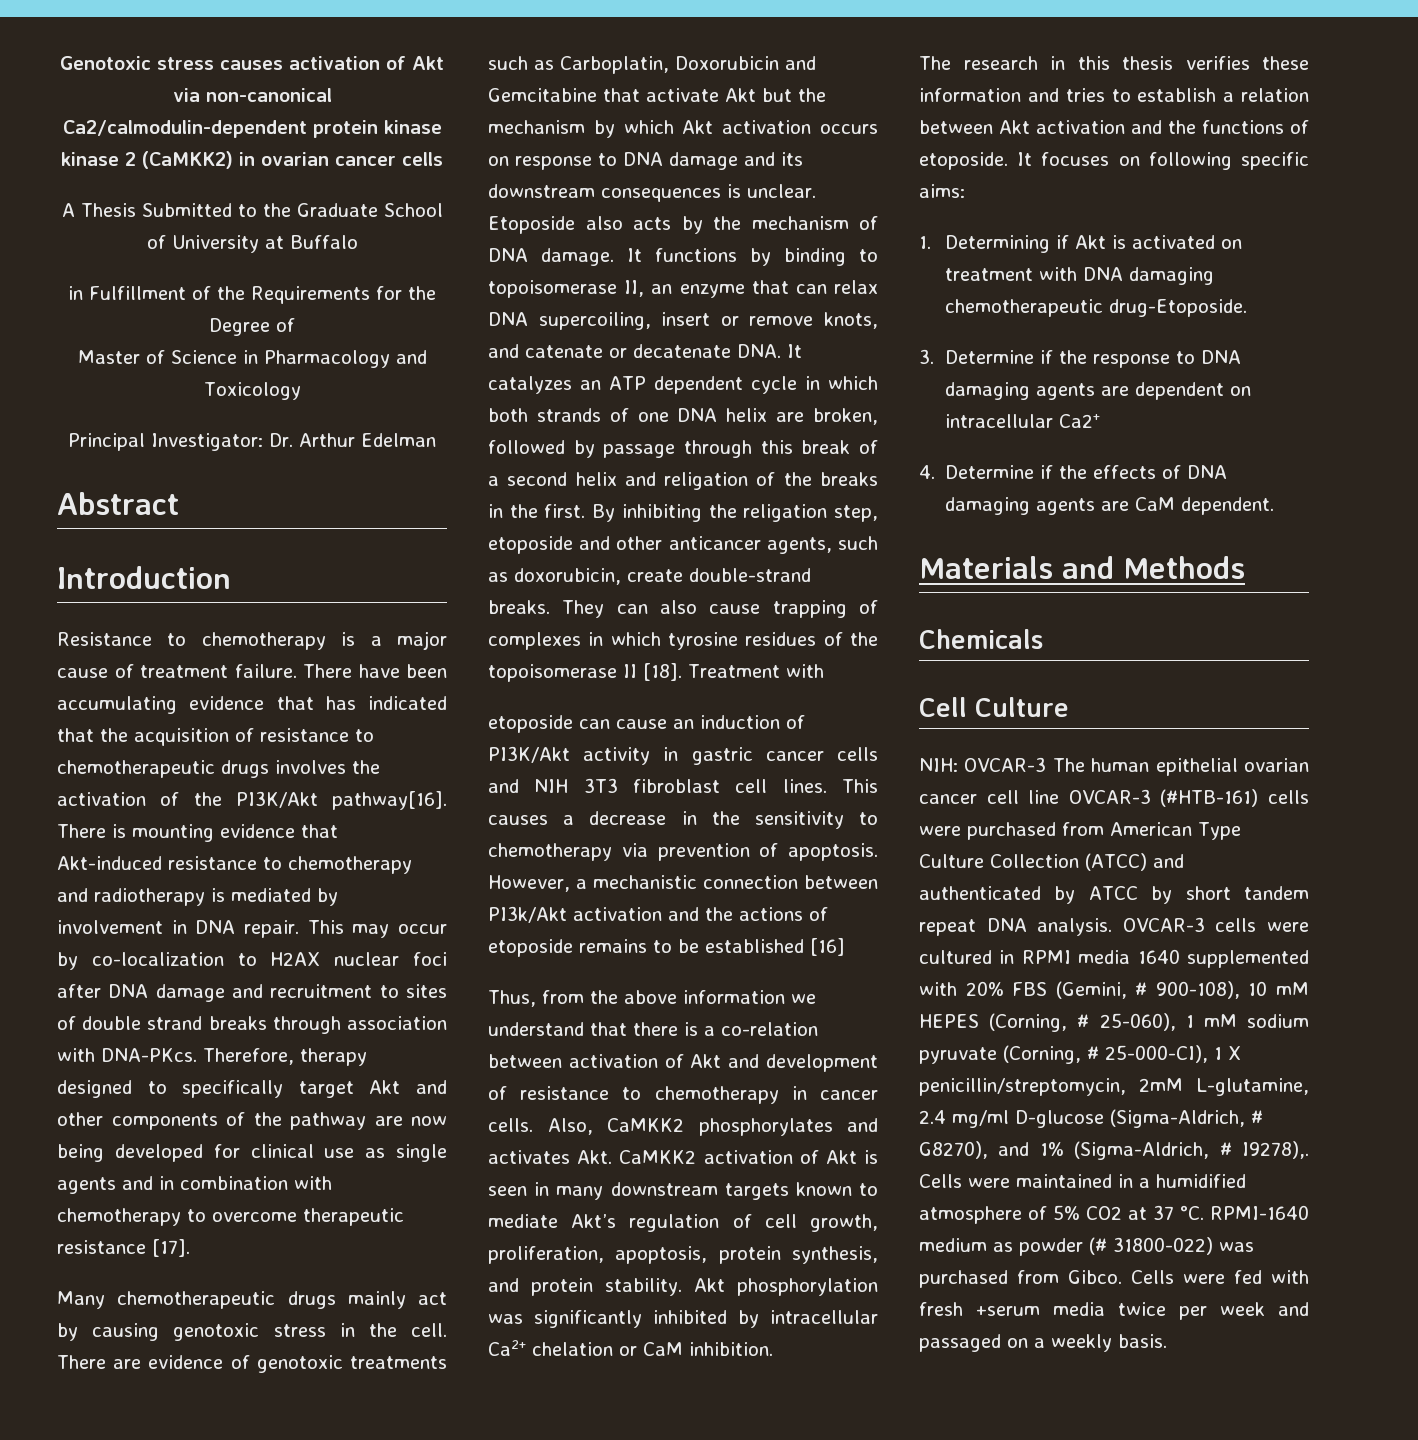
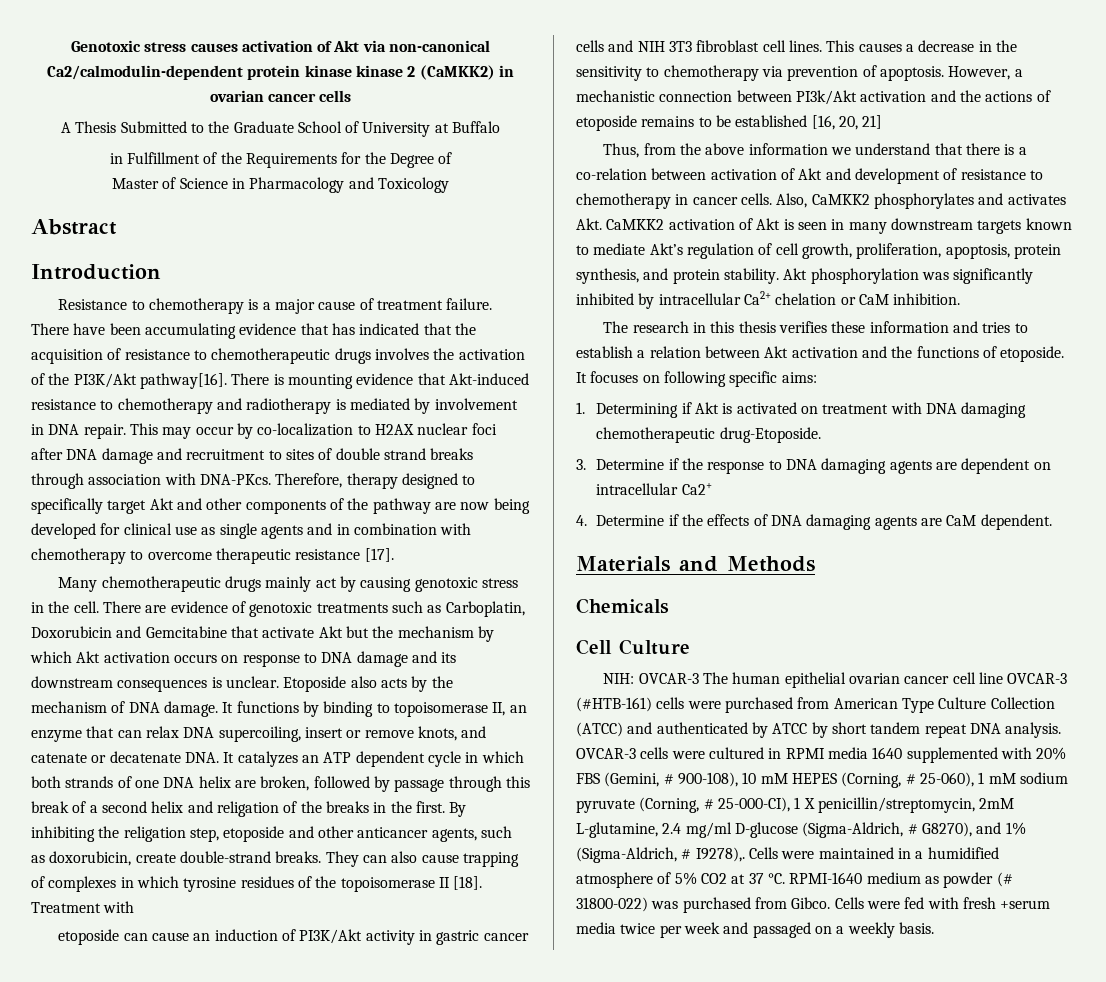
- Principal Investigator: Dr. Arthur Edelman
- However, a mechanistic connection between PI3k/Akt activation and the actions of etoposide remains to be established [16]
+ However, a mechanistic connection between PI3k/Akt activation and the actions of etoposide remains to be established [16, 20, 21]

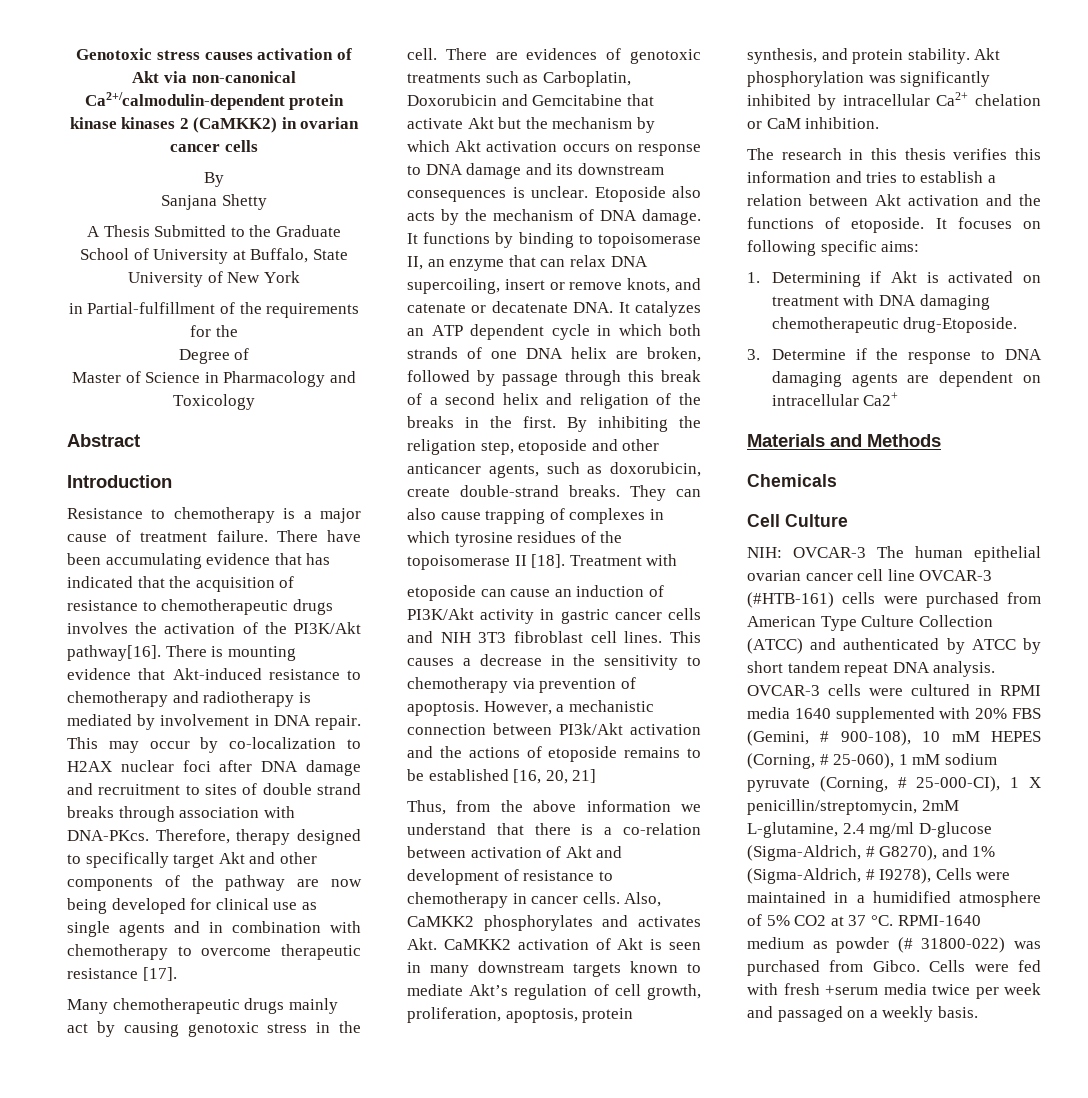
- Genotoxic stress causes activation of Akt via non-canonical Ca2/calmodulin-dependent protein kinase kinase 2 (CaMKK2) in ovarian cancer cells
+ Genotoxic stress causes activation of Akt via non-canonical Ca2+/calmodulin-dependent protein kinase kinases 2 (CaMKK2) in ovarian cancer cells
+ By
+ Sanjana Shetty
- A Thesis Submitted to the Graduate School of University at Buffalo
- in Fulfillment of the Requirements for the Degree of
+ A Thesis Submitted to the Graduate School of University at Buffalo, State University of New York
+ in Partial-fulfillment of the requirements for the
+ Degree of
- There are evidence of genotoxic treatments such as Carboplatin, Doxorubicin and Gemcitabine that activate Akt but the mechanism by which Akt activation occurs on response to DNA damage and its downstream consequences is unclear.
+ There are evidences of genotoxic treatments such as Carboplatin, Doxorubicin and Gemcitabine that activate Akt but the mechanism by which Akt activation occurs on response to DNA damage and its downstream consequences is unclear.
- The research in this thesis verifies these information and tries to establish a relation between Akt activation and the functions of etoposide.
+ The research in this thesis verifies this information and tries to establish a relation between Akt activation and the functions of etoposide.
- 4. Determine if the effects of DNA damaging agents are CaM dependent.
- OVCAR-3 cells were cultured in RPMI media 1640 supplemented with 20% FBS (Gemini, # 900-108), 10 mM HEPES (Corning, # 25-060), 1 mM sodium pyruvate (Corning, # 25-000-CI), 1 X penicillin/streptomycin, 2mM L-glutamine, 2.4 mg/ml D-glucose (Sigma-Aldrich, # G8270), and 1% (Sigma-Aldrich, # I9278),. Cells were maintained in a humidified atmosphere of 5% CO2 at 37 °C.
+ OVCAR-3 cells were cultured in RPMI media 1640 supplemented with 20% FBS (Gemini, # 900-108), 10 mM HEPES (Corning, # 25-060), 1 mM sodium pyruvate (Corning, # 25-000-CI), 1 X penicillin/streptomycin, 2mM L-glutamine, 2.4 mg/ml D-glucose (Sigma-Aldrich, # G8270), and 1% (Sigma-Aldrich, # I9278), Cells were maintained in a humidified atmosphere of 5% CO2 at 37 °C.

